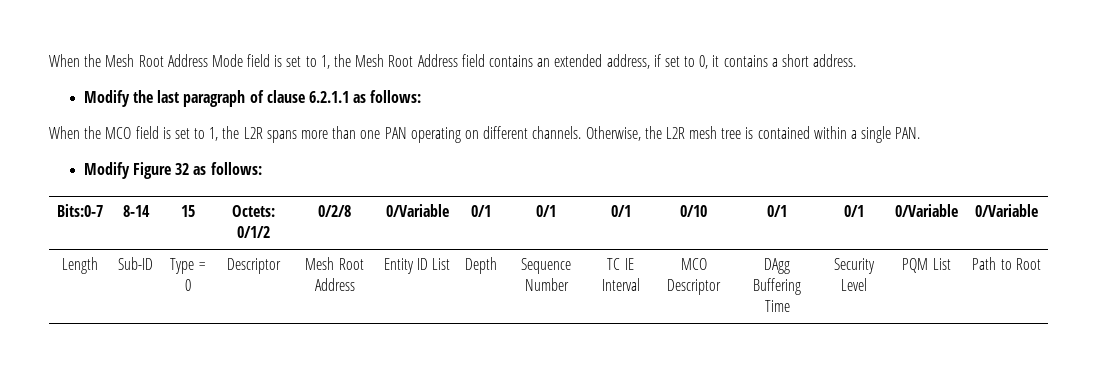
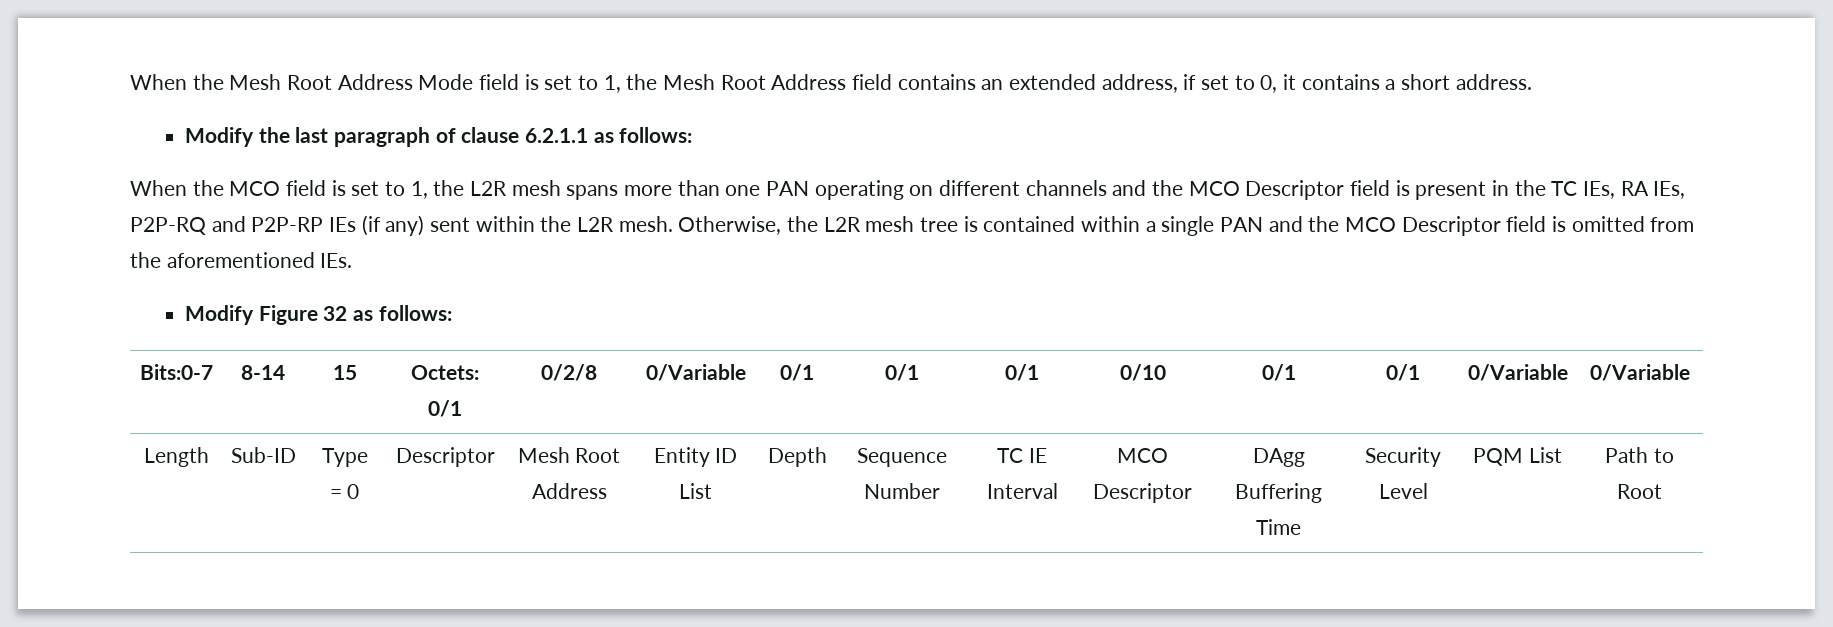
- When the MCO field is set to 1, the L2R spans more than one PAN operating on different channels.
+ When the MCO field is set to 1, the L2R mesh spans more than one PAN operating on different channels and the MCO Descriptor field is present in the TC IEs, RA IEs, P2P-RQ and P2P-RP IEs (if any) sent within the L2R mesh.
- Otherwise, the L2R mesh tree is contained within a single PAN.
+ Otherwise, the L2R mesh tree is contained within a single PAN and the MCO Descriptor field is omitted from the aforementioned IEs.
- Bits:0-7 | 8-14 | 15 | Octets: 0/1/2 | 0/2/8 | 0/Variable | 0/1 | 0/1 | 0/1 | 0/10 | 0/1 | 0/1 | 0/Variable | 0/Variable
+ Bits:0-7 | 8-14 | 15 | Octets: 0/1 | 0/2/8 | 0/Variable | 0/1 | 0/1 | 0/1 | 0/10 | 0/1 | 0/1 | 0/Variable | 0/Variable

